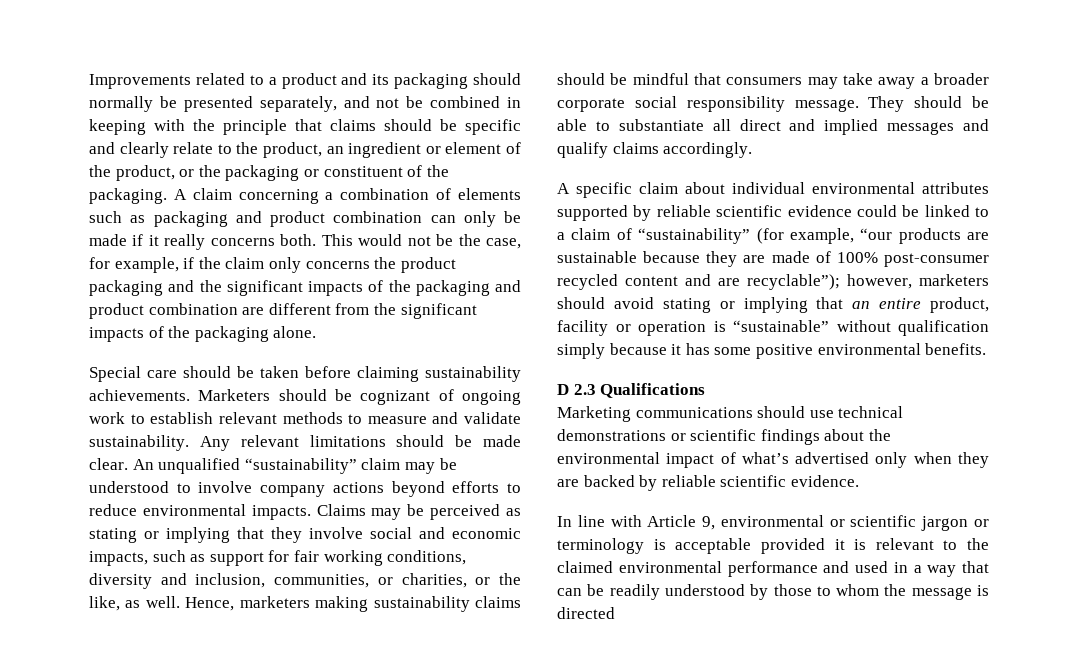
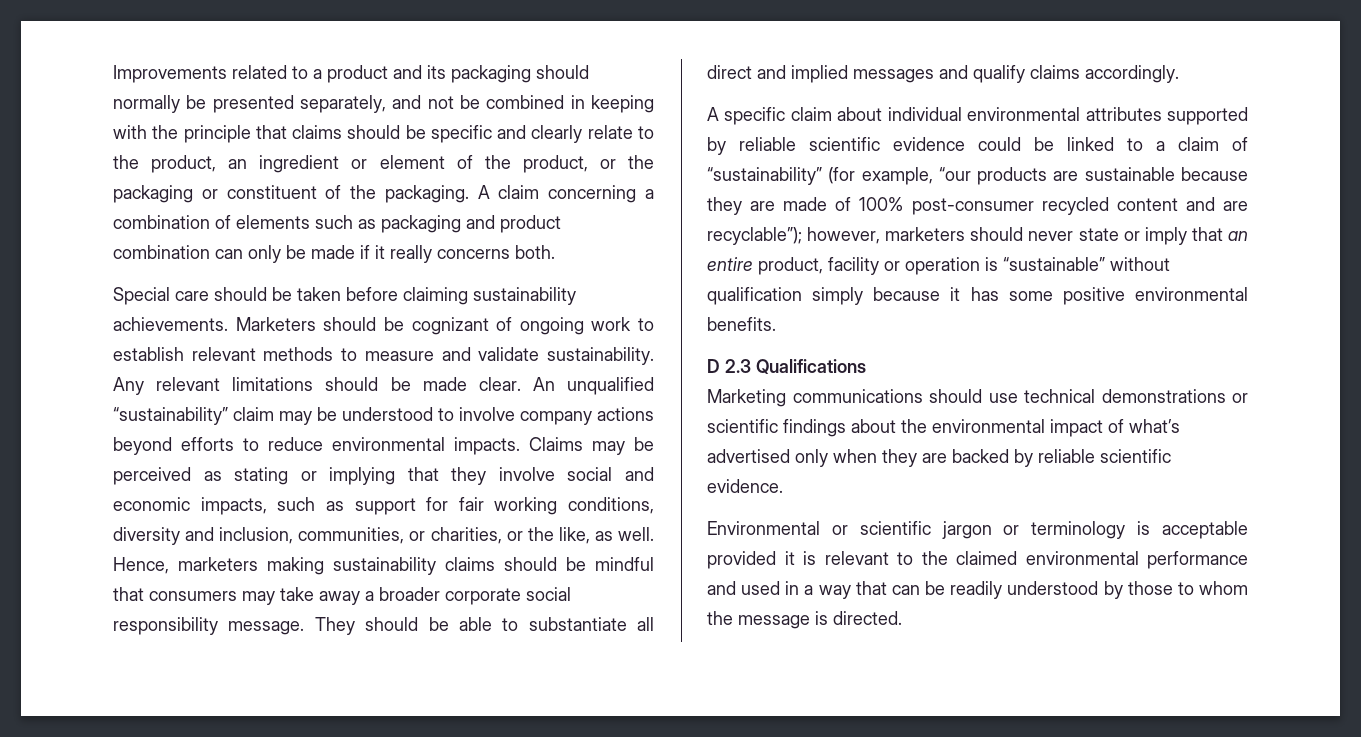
- This would not be the case, for example, if the claim only concerns the product packaging and the significant impacts of the packaging and product combination are different from the significant impacts of the packaging alone.
- A specific claim about individual environmental attributes supported by reliable scientific evidence could be linked to a claim of “sustainability” (for example, “our products are sustainable because they are made of 100% post-consumer recycled content and are recyclable”); however, marketers should avoid stating or implying that an entire product, facility or operation is “sustainable” without qualification simply because it has some positive environmental benefits.
+ A specific claim about individual environmental attributes supported by reliable scientific evidence could be linked to a claim of “sustainability” (for example, “our products are sustainable because they are made of 100% post-consumer recycled content and are recyclable”); however, marketers should never state or imply that an entire product, facility or operation is “sustainable” without qualification simply because it has some positive environmental benefits.
- In line with Article 9, environmental or scientific jargon or terminology is acceptable provided it is relevant to the claimed environmental performance and used in a way that can be readily understood by those to whom the message is directed
+ Environmental or scientific jargon or terminology is acceptable provided it is relevant to the claimed environmental performance and used in a way that can be readily understood by those to whom the message is directed.

